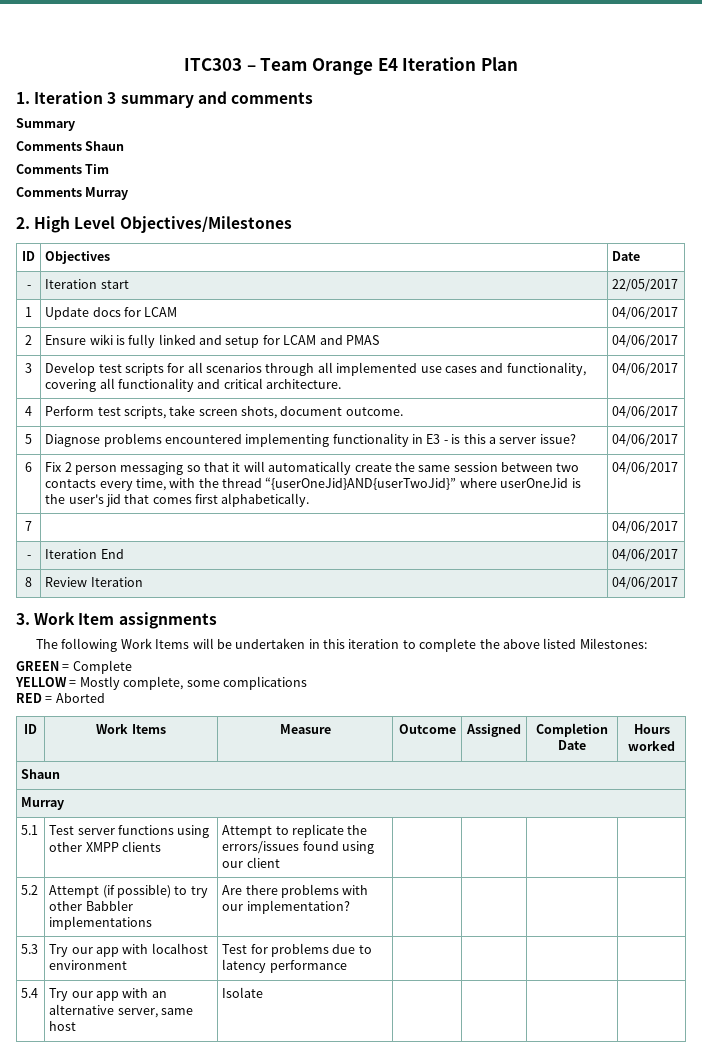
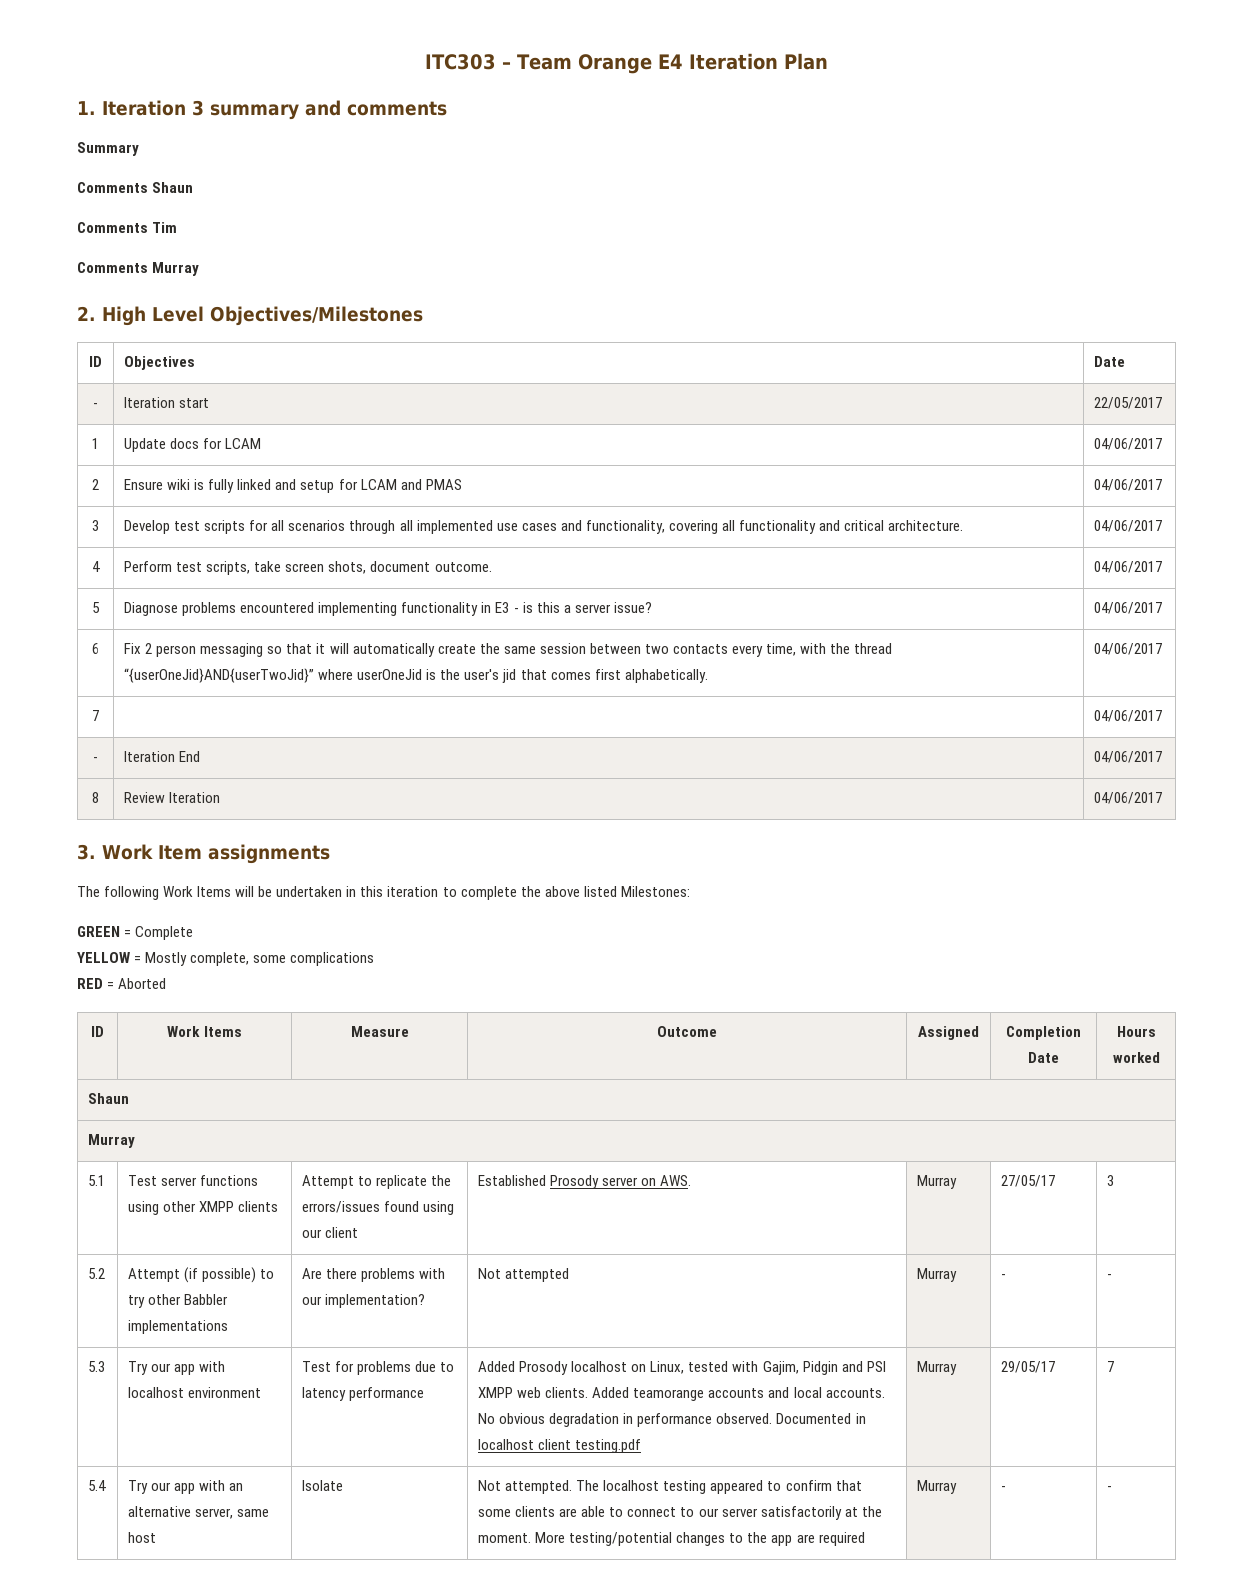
- 5.1 | Test server functions using other XMPP clients | Attempt to replicate the errors/issues found using our client | | | |
+ 5.1 | Test server functions using other XMPP clients | Attempt to replicate the errors/issues found using our client | Established Prosody server on AWS. | Murray | 27/05/17 | 3
- 5.2 | Attempt (if possible) to try other Babbler implementations | Are there problems with our implementation? | | | |
+ 5.2 | Attempt (if possible) to try other Babbler implementations | Are there problems with our implementation? | Not attempted | Murray | - | -
+ Added Prosody localhost on Linux, tested with Gajim, Pidgin and PSI XMPP web clients. Added teamorange accounts and local accounts. No obvious degradation in performance observed. Documented in localhost client testing.pdf | Murray | 29/05/17 | 7
+ Not attempted. The localhost testing appeared to confirm that some clients are able to connect to our server satisfactorily at the moment. More testing/potential changes to the app are required | Murray | - | -

